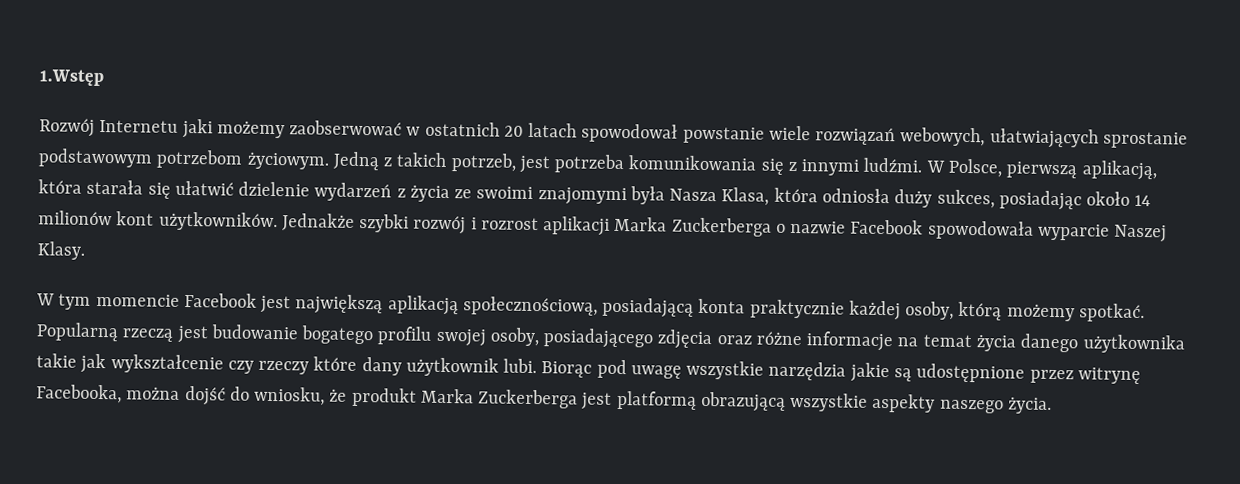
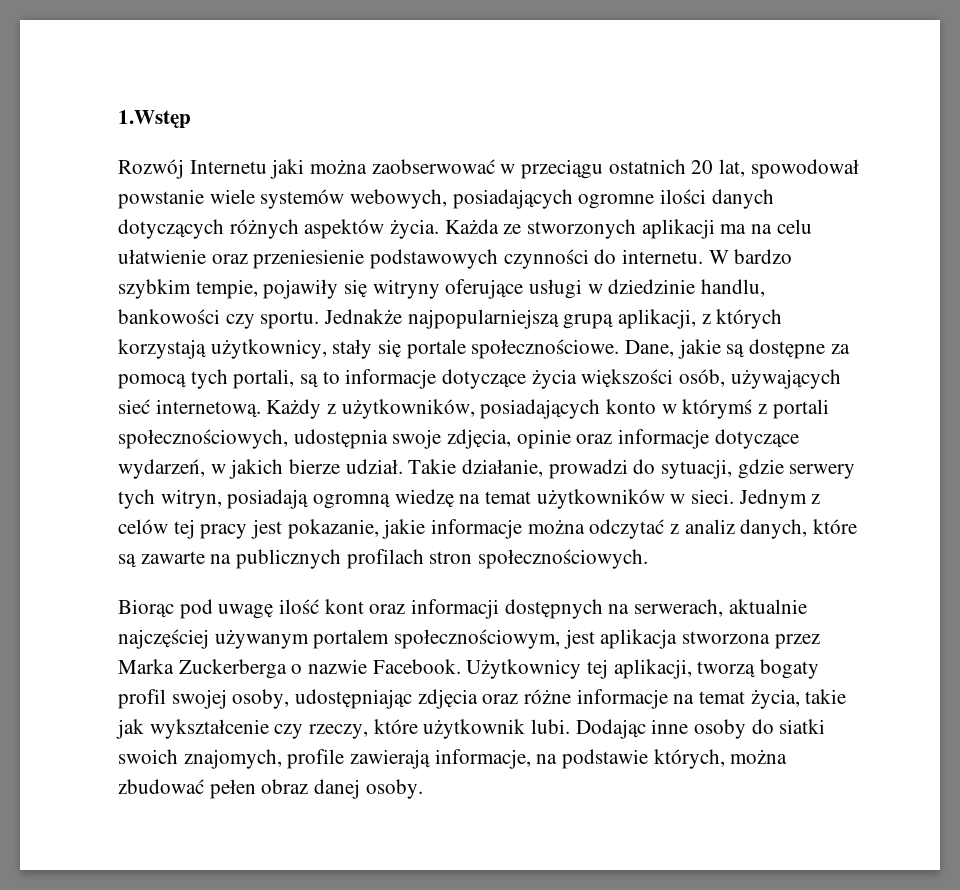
- Rozwój Internetu jaki możemy zaobserwować w ostatnich 20 latach spowodował powstanie wiele rozwiązań webowych, ułatwiających sprostanie podstawowym potrzebom życiowym. Jedną z takich potrzeb, jest potrzeba komunikowania się z innymi ludźmi. W Polsce, pierwszą aplikacją, która starała się ułatwić dzielenie wydarzeń z życia ze swoimi znajomymi była Nasza Klasa, która odniosła duży sukces, posiadając około 14 milionów kont użytkowników. Jednakże szybki rozwój i rozrost aplikacji Marka Zuckerberga o nazwie Facebook spowodowała wyparcie Naszej Klasy.
- W tym momencie Facebook jest największą aplikacją społecznościową, posiadającą konta praktycznie każdej osoby, którą możemy spotkać. Popularną rzeczą jest budowanie bogatego profilu swojej osoby, posiadającego zdjęcia oraz różne informacje na temat życia danego użytkownika takie jak wykształcenie czy rzeczy które dany użytkownik lubi. Biorąc pod uwagę wszystkie narzędzia jakie są udostępnione przez witrynę Facebooka, można dojść do wniosku, że produkt Marka Zuckerberga jest platformą obrazującą wszystkie aspekty naszego życia.
+ Rozwój Internetu jaki można zaobserwować w przeciągu ostatnich 20 lat, spowodował powstanie wiele systemów webowych, posiadających ogromne ilości danych dotyczących różnych aspektów życia. Każda ze stworzonych aplikacji ma na celu ułatwienie oraz przeniesienie podstawowych czynności do internetu. W bardzo szybkim tempie, pojawiły się witryny oferujące usługi w dziedzinie handlu, bankowości czy sportu. Jednakże najpopularniejszą grupą aplikacji, z których korzystają użytkownicy, stały się portale społecznościowe. Dane, jakie są dostępne za pomocą tych portali, są to informacje dotyczące życia większości osób, używających sieć internetową. Każdy z użytkowników, posiadających konto w którymś z portali społecznościowych, udostępnia swoje zdjęcia, opinie oraz informacje dotyczące wydarzeń, w jakich bierze udział. Takie działanie, prowadzi do sytuacji, gdzie serwery tych witryn, posiadają ogromną wiedzę na temat użytkowników w sieci. Jednym z celów tej pracy jest pokazanie, jakie informacje można odczytać z analiz danych, które są zawarte na publicznych profilach stron społecznościowych.
+ Biorąc pod uwagę ilość kont oraz informacji dostępnych na serwerach, aktualnie najczęściej używanym portalem społecznościowym, jest aplikacja stworzona przez Marka Zuckerberga o nazwie Facebook. Użytkownicy tej aplikacji, tworzą bogaty profil swojej osoby, udostępniając zdjęcia oraz różne informacje na temat życia, takie jak wykształcenie czy rzeczy, które użytkownik lubi. Dodając inne osoby do siatki swoich znajomych, profile zawierają informacje, na podstawie których, można zbudować pełen obraz danej osoby.

